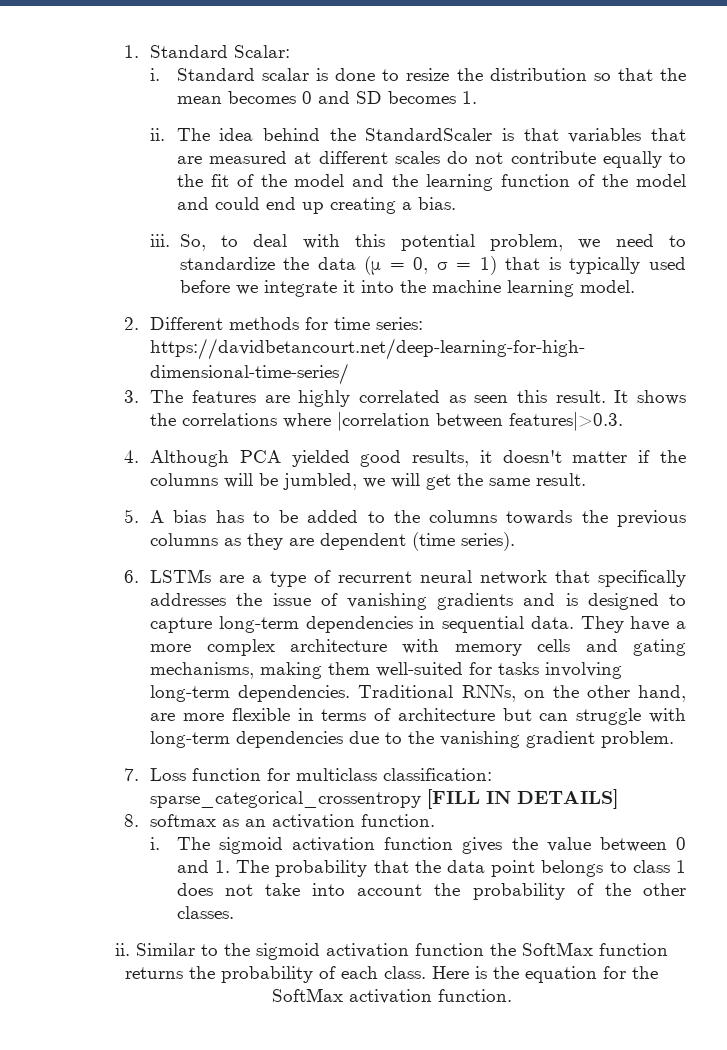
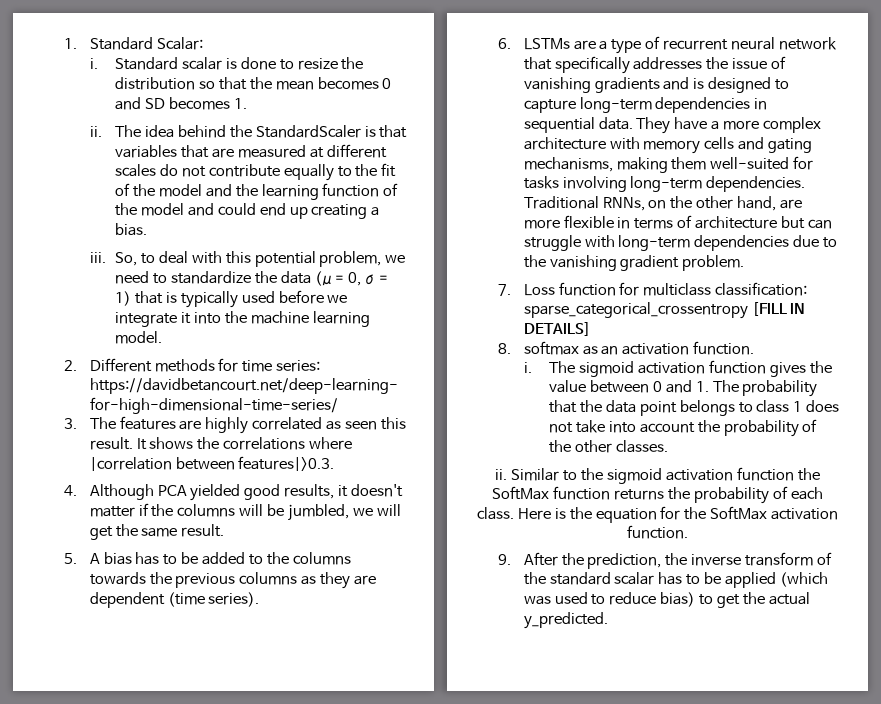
+ 9. After the prediction, the inverse transform of the standard scalar has to be applied (which was used to reduce bias) to get the actual y_predicted.

